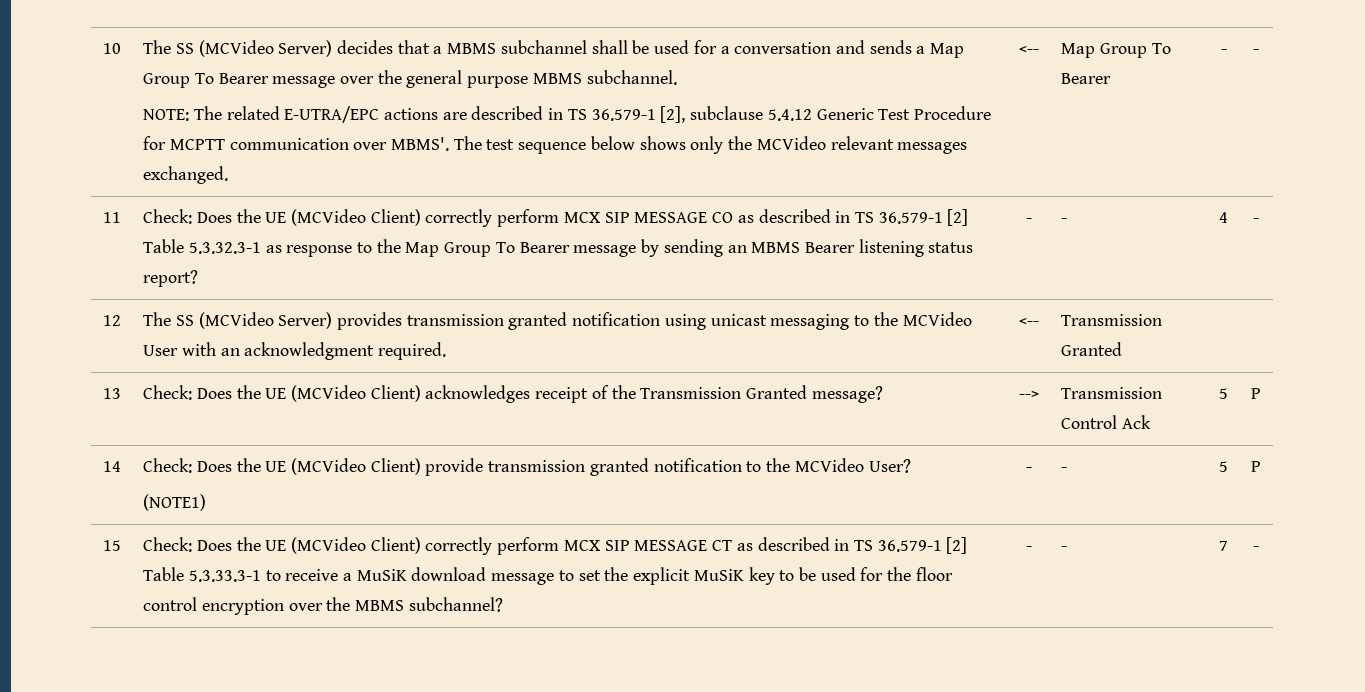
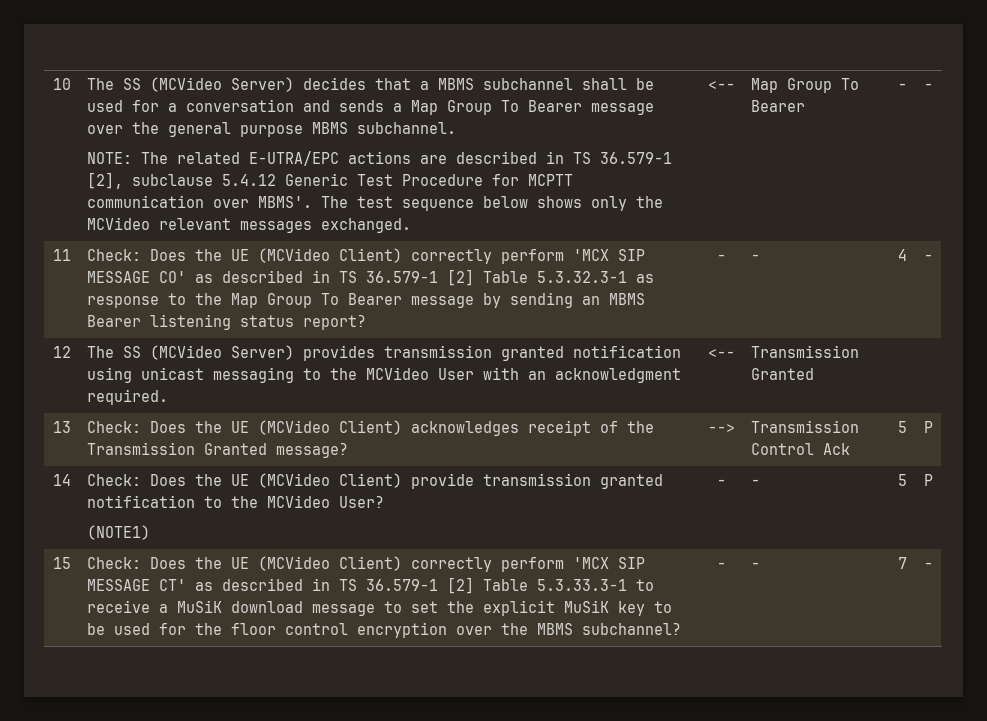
- Check: Does the UE (MCVideo Client) correctly perform MCX SIP MESSAGE CO as described in TS 36.579-1 [2] Table 5.3.32.3-1 as response to the Map Group To Bearer message by sending an MBMS Bearer listening status report?
+ Check: Does the UE (MCVideo Client) correctly perform 'MCX SIP MESSAGE CO' as described in TS 36.579-1 [2] Table 5.3.32.3-1 as response to the Map Group To Bearer message by sending an MBMS Bearer listening status report?
- Check: Does the UE (MCVideo Client) correctly perform MCX SIP MESSAGE CT as described in TS 36.579-1 [2] Table 5.3.33.3-1 to receive a MuSiK download message to set the explicit MuSiK key to be used for the floor control encryption over the MBMS subchannel?
+ Check: Does the UE (MCVideo Client) correctly perform 'MCX SIP MESSAGE CT' as described in TS 36.579-1 [2] Table 5.3.33.3-1 to receive a MuSiK download message to set the explicit MuSiK key to be used for the floor control encryption over the MBMS subchannel?

